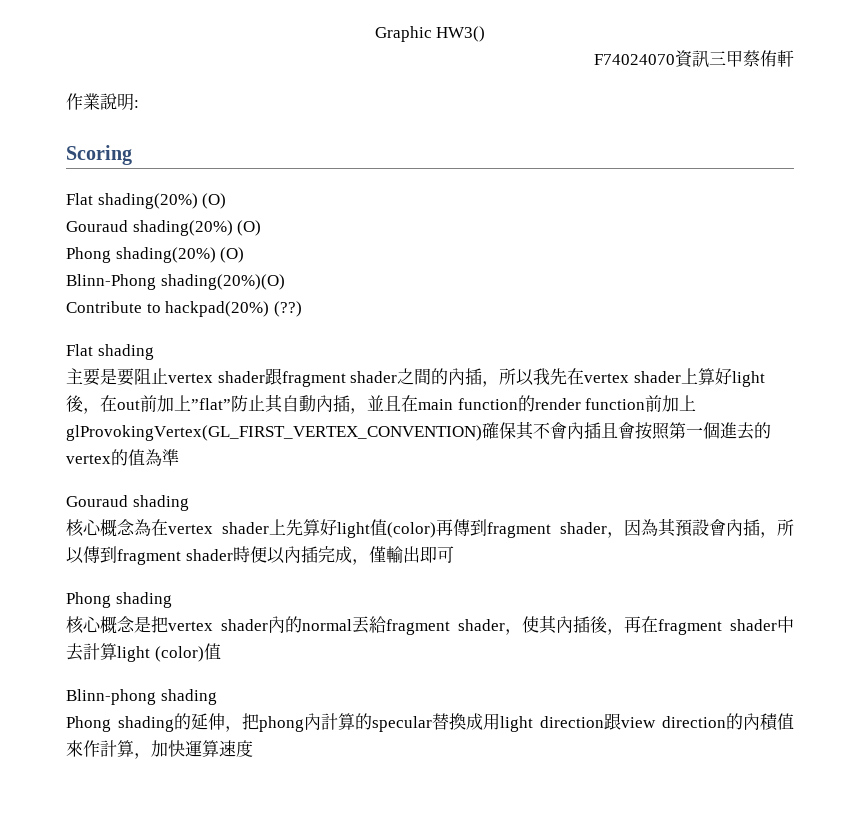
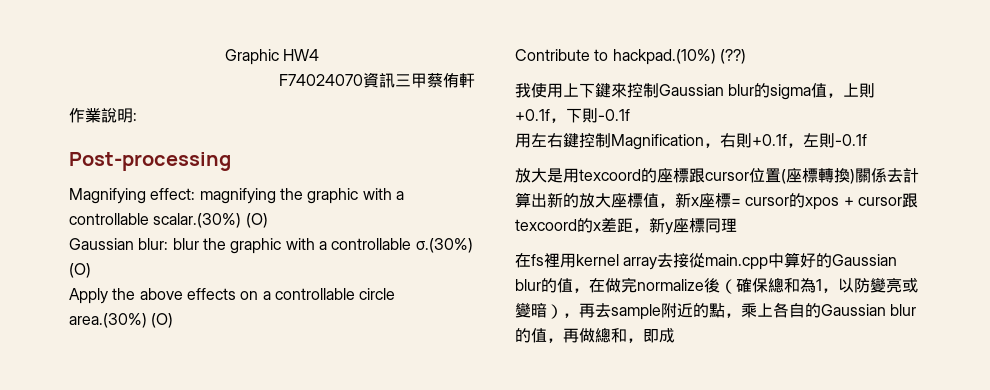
- Graphic HW3()
+ Graphic HW4
- Scoring
- Flat shading(20%) (O)
- Gouraud shading(20%) (O)
- Phong shading(20%) (O)
- Blinn-Phong shading(20%)(O)
+ Post-processing
+ Magnifying effect: magnifying the graphic with a controllable scalar.(30%) (O)
+ Gaussian blur: blur the graphic with a controllable σ.(30%) (O)
+ Apply the above effects on a controllable circle area.(30%) (O)
- Contribute to hackpad(20%) (??)
+ Contribute to hackpad.(10%) (??)
- Flat shading
- 主要是要阻止vertex shader跟fragment shader之間的內插，所以我先在vertex shader上算好light後，在out前加上”flat”防止其自動內插，並且在main function的render function前加上glProvokingVertex(GL_FIRST_VERTEX_CONVENTION)確保其不會內插且會按照第一個進去的vertex的值為準
- Gouraud shading
- 核心概念為在vertex shader上先算好light值(color)再傳到fragment shader，因為其預設會內插，所以傳到fragment shader時便以內插完成，僅輸出即可
- Phong shading
- 核心概念是把vertex shader內的normal丟給fragment shader，使其內插後，再在fragment shader中去計算light (color)值
- Blinn-phong shading
- Phong shading的延伸，把phong內計算的specular替換成用light direction跟view direction的內積值來作計算，加快運算速度
+ 我使用上下鍵來控制Gaussian blur的sigma值，上則+0.1f，下則-0.1f
+ 用左右鍵控制Magnification，右則+0.1f，左則-0.1f
+ 放大是用texcoord的座標跟cursor位置(座標轉換)關係去計算出新的放大座標值，新x座標= cursor的xpos + cursor跟texcoord的x差距，新y座標同理
+ 在fs裡用kernel array去接從main.cpp中算好的Gaussian blur的值，在做完normalize後（確保總和為1，以防變亮或變暗），再去sample附近的點，乘上各自的Gaussian blur的值，再做總和，即成

